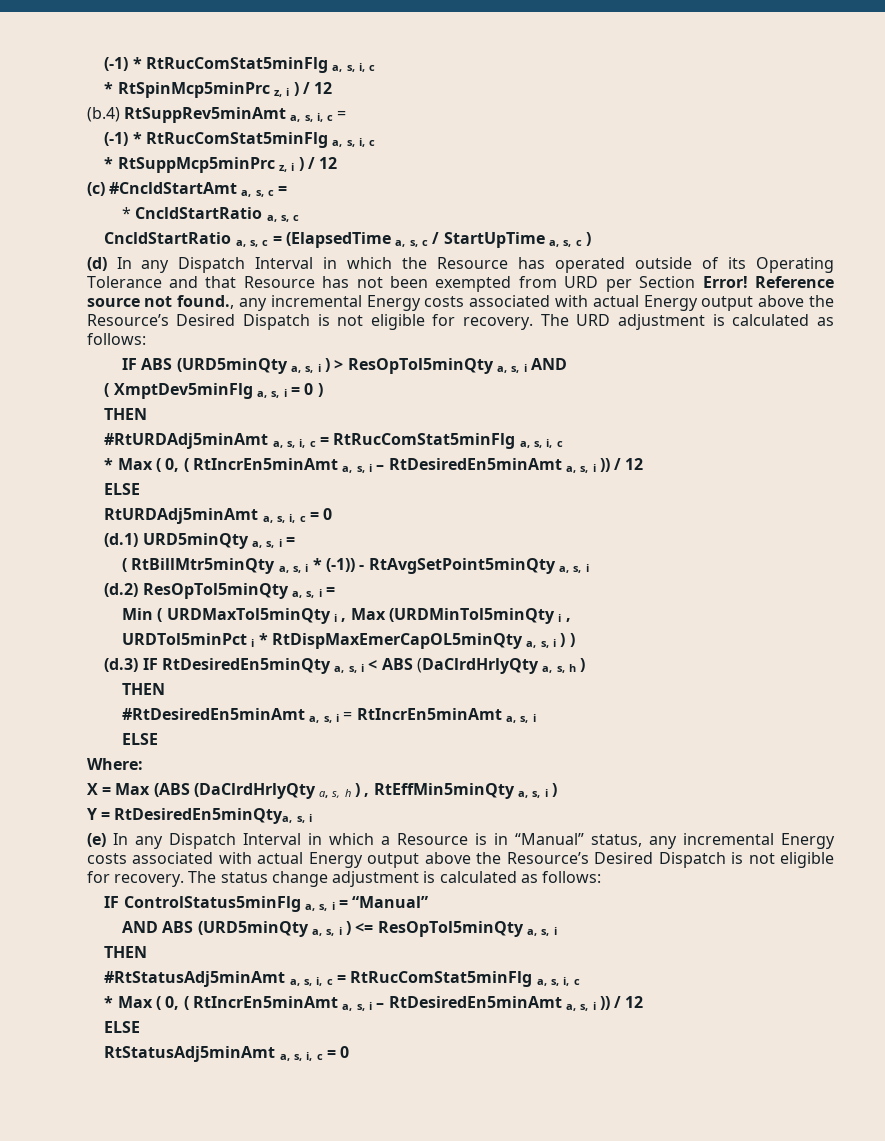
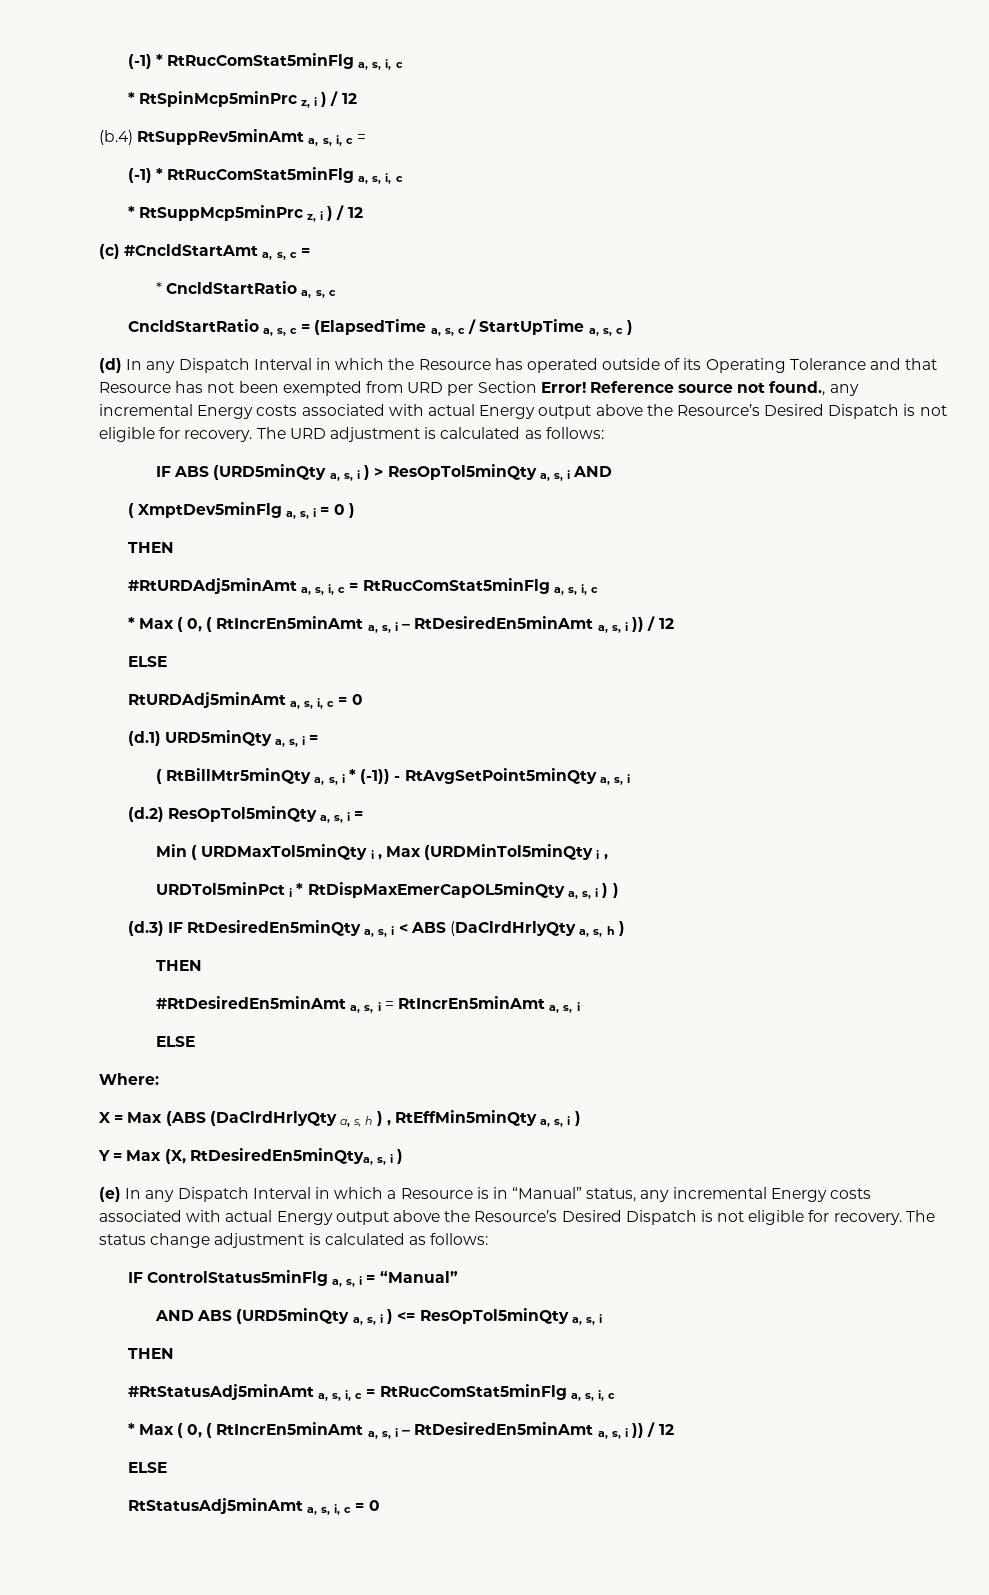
- Y = RtDesiredEn5minQtya, s, i
+ Y = Max (X, RtDesiredEn5minQtya, s, i )

